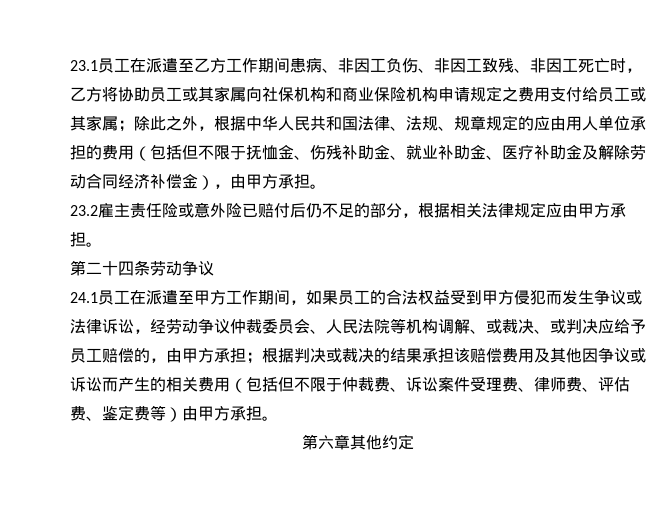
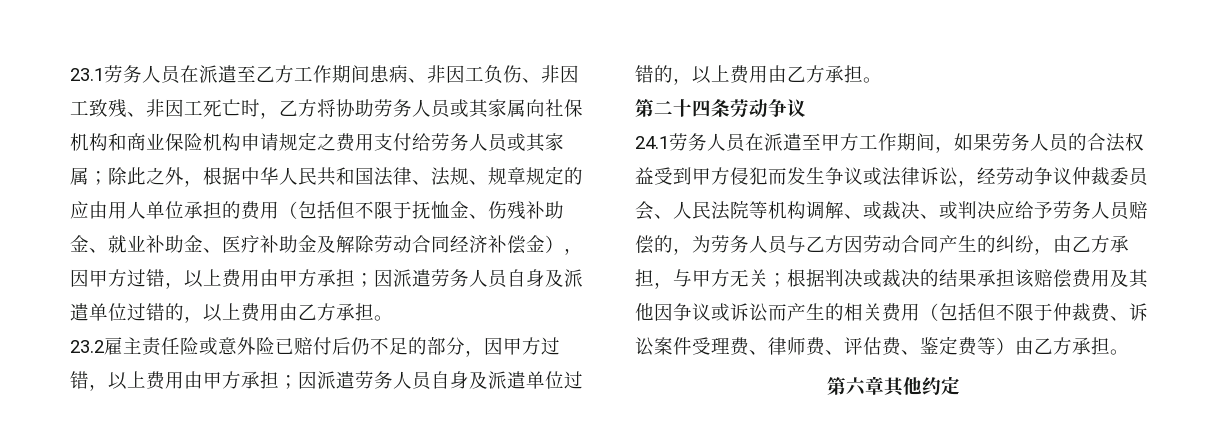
- 23.1员工在派遣至乙方工作期间患病、非因工负伤、非因工致残、非因工死亡时，乙方将协助员工或其家属向社保机构和商业保险机构申请规定之费用支付给员工或其家属；
+ 23.1劳务人员在派遣至乙方工作期间患病、非因工负伤、非因工致残、非因工死亡时，乙方将协助劳务人员或其家属向社保机构和商业保险机构申请规定之费用支付给劳务人员或其家属；
- 除此之外，根据中华人民共和国法律、法规、规章规定的应由用人单位承担的费用（包括但不限于抚恤金、伤残补助金、就业补助金、医疗补助金及解除劳动合同经济补偿金），由甲方承担。
+ 除此之外，根据中华人民共和国法律、法规、规章规定的应由用人单位承担的费用（包括但不限于抚恤金、伤残补助金、就业补助金、医疗补助金及解除劳动合同经济补偿金），因甲方过错，以上费用由甲方承担；因派遣劳务人员自身及派遣单位过错的，以上费用由乙方承担。
- 23.2雇主责任险或意外险已赔付后仍不足的部分，根据相关法律规定应由甲方承担。
+ 23.2雇主责任险或意外险已赔付后仍不足的部分，因甲方过错，以上费用由甲方承担；因派遣劳务人员自身及派遣单位过错的，以上费用由乙方承担。
- 24.1员工在派遣至甲方工作期间，如果员工的合法权益受到甲方侵犯而发生争议或法律诉讼，经劳动争议仲裁委员会、人民法院等机构调解、或裁决、或判决应给予员工赔偿的，由甲方承担；
+ 24.1劳务人员在派遣至甲方工作期间，如果劳务人员的合法权益受到甲方侵犯而发生争议或法律诉讼，经劳动争议仲裁委员会、人民法院等机构调解、或裁决、或判决应给予劳务人员赔偿的，为劳务人员与乙方因劳动合同产生的纠纷，由乙方承担，与甲方无关；
- 根据判决或裁决的结果承担该赔偿费用及其他因争议或诉讼而产生的相关费用（包括但不限于仲裁费、诉讼案件受理费、律师费、评估费、鉴定费等）由甲方承担。
+ 根据判决或裁决的结果承担该赔偿费用及其他因争议或诉讼而产生的相关费用（包括但不限于仲裁费、诉讼案件受理费、律师费、评估费、鉴定费等）由乙方承担。

